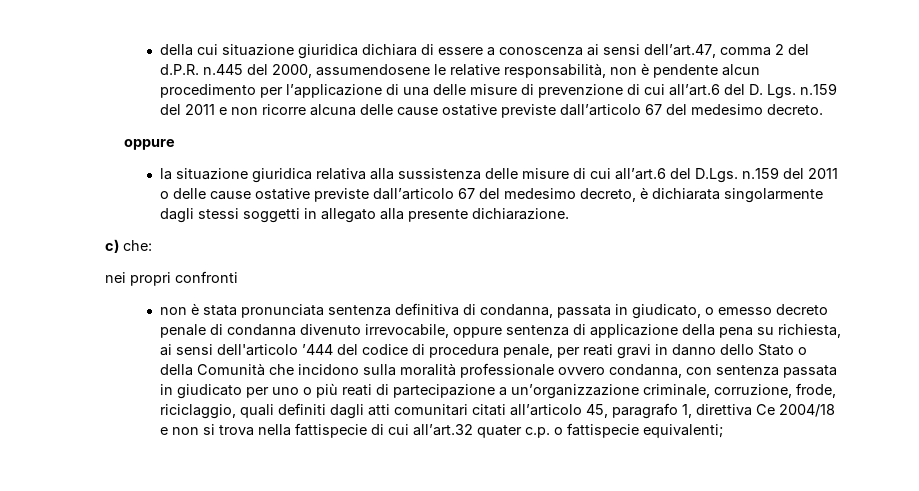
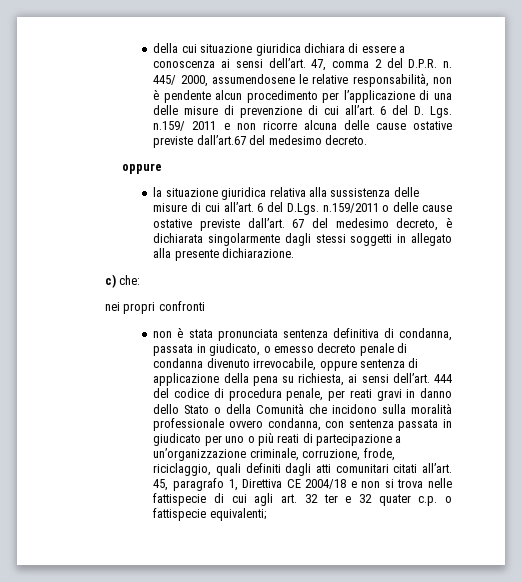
- della cui situazione giuridica dichiara di essere a conoscenza ai sensi dell’art.47, comma 2 del d.P.R. n.445 del 2000, assumendosene le relative responsabilità, non è pendente alcun procedimento per l’applicazione di una delle misure di prevenzione di cui all’art.6 del D. Lgs. n.159 del 2011 e non ricorre alcuna delle cause ostative previste dall’articolo 67 del medesimo decreto.
+ della cui situazione giuridica dichiara di essere a conoscenza ai sensi dell’art. 47, comma 2 del D.P.R. n. 445/ 2000, assumendosene le relative responsabilità, non è pendente alcun procedimento per l’applicazione di una delle misure di prevenzione di cui all’art. 6 del D. Lgs. n.159/ 2011 e non ricorre alcuna delle cause ostative previste dall’art.67 del medesimo decreto.
- la situazione giuridica relativa alla sussistenza delle misure di cui all’art.6 del D.Lgs. n.159 del 2011 o delle cause ostative previste dall’articolo 67 del medesimo decreto, è dichiarata singolarmente dagli stessi soggetti in allegato alla presente dichiarazione.
+ la situazione giuridica relativa alla sussistenza delle misure di cui all’art. 6 del D.Lgs. n.159/2011 o delle cause ostative previste dall’art. 67 del medesimo decreto, è dichiarata singolarmente dagli stessi soggetti in allegato alla presente dichiarazione.
- non è stata pronunciata sentenza definitiva di condanna, passata in giudicato, o emesso decreto penale di condanna divenuto irrevocabile, oppure sentenza di applicazione della pena su richiesta, ai sensi dell'articolo ’444 del codice di procedura penale, per reati gravi in danno dello Stato o della Comunità che incidono sulla moralità professionale ovvero condanna, con sentenza passata in giudicato per uno o più reati di partecipazione a un’organizzazione criminale, corruzione, frode, riciclaggio, quali definiti dagli atti comunitari citati all’articolo 45, paragrafo 1, direttiva Ce 2004/18 e non si trova nella fattispecie di cui all’art.32 quater c.p. o fattispecie equivalenti;
+ non è stata pronunciata sentenza definitiva di condanna, passata in giudicato, o emesso decreto penale di condanna divenuto irrevocabile, oppure sentenza di applicazione della pena su richiesta, ai sensi dell’art. 444 del codice di procedura penale, per reati gravi in danno dello Stato o della Comunità che incidono sulla moralità professionale ovvero condanna, con sentenza passata in giudicato per uno o più reati di partecipazione a un’organizzazione criminale, corruzione, frode, riciclaggio, quali definiti dagli atti comunitari citati all’art. 45, paragrafo 1, Direttiva CE 2004/18 e non si trova nelle fattispecie di cui agli art. 32 ter e 32 quater c.p. o fattispecie equivalenti;

